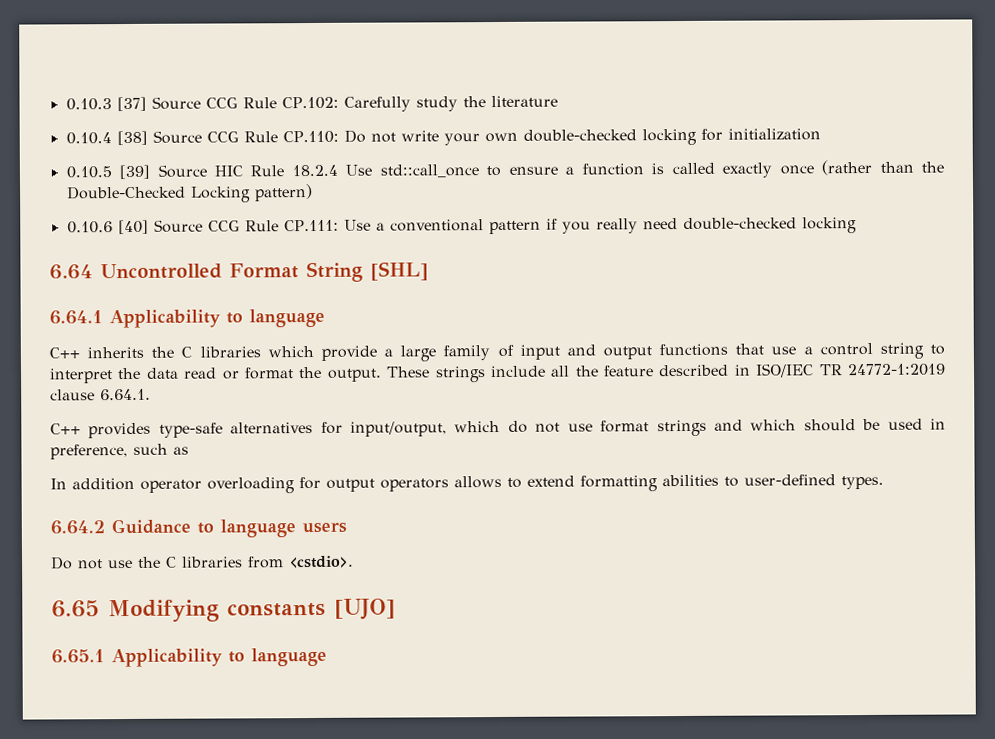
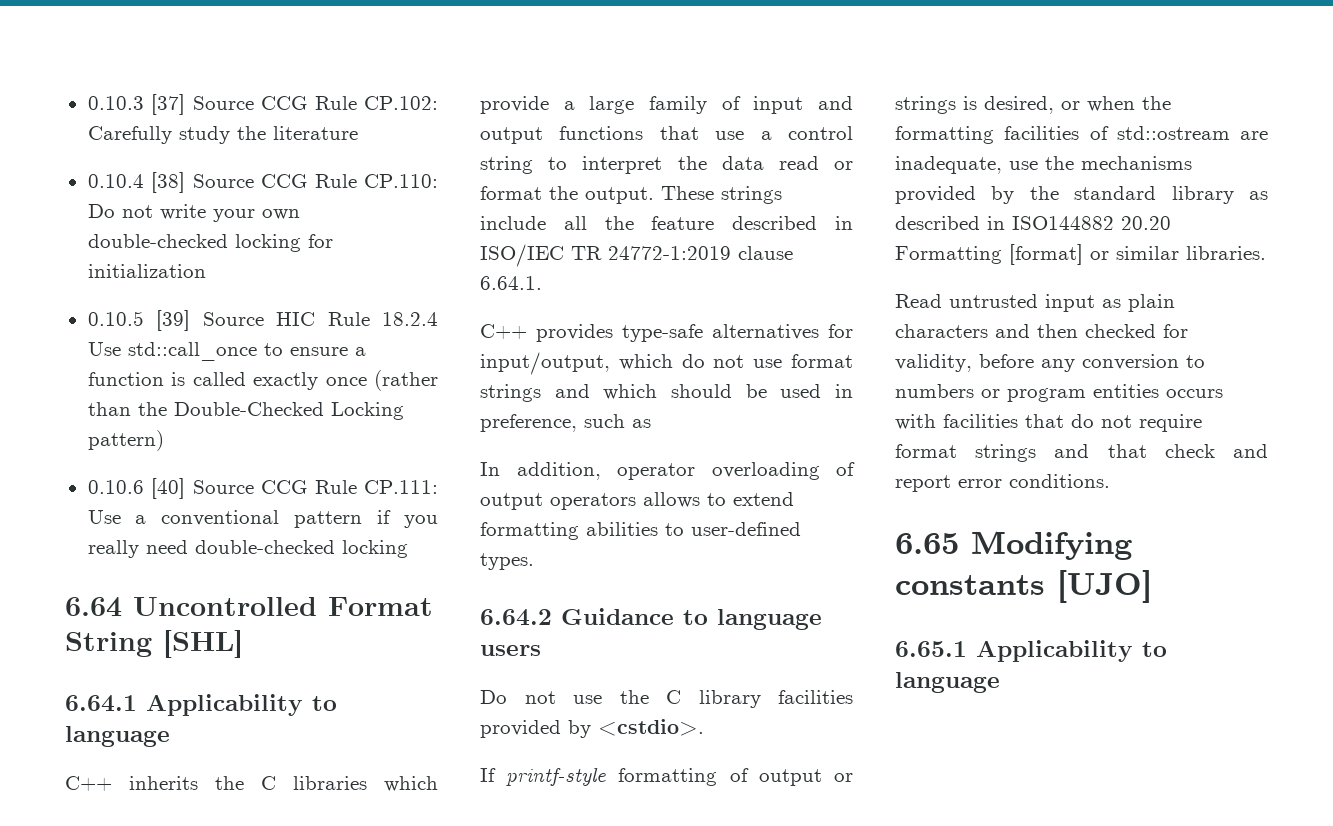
- In addition operator overloading for output operators allows to extend formatting abilities to user-defined types.
+ In addition, operator overloading of output operators allows to extend formatting abilities to user-defined types.
- Do not use the C libraries from <cstdio>.
+ Do not use the C library facilities provided by <cstdio>.
+ If printf-style formatting of output or strings is desired, or when the formatting facilities of std::ostream are inadequate, use the mechanisms provided by the standard library as described in ISO144882 20.20 Formatting [format] or similar libraries.
+ Read untrusted input as plain characters and then checked for validity, before any conversion to numbers or program entities occurs with facilities that do not require format strings and that check and report error conditions.

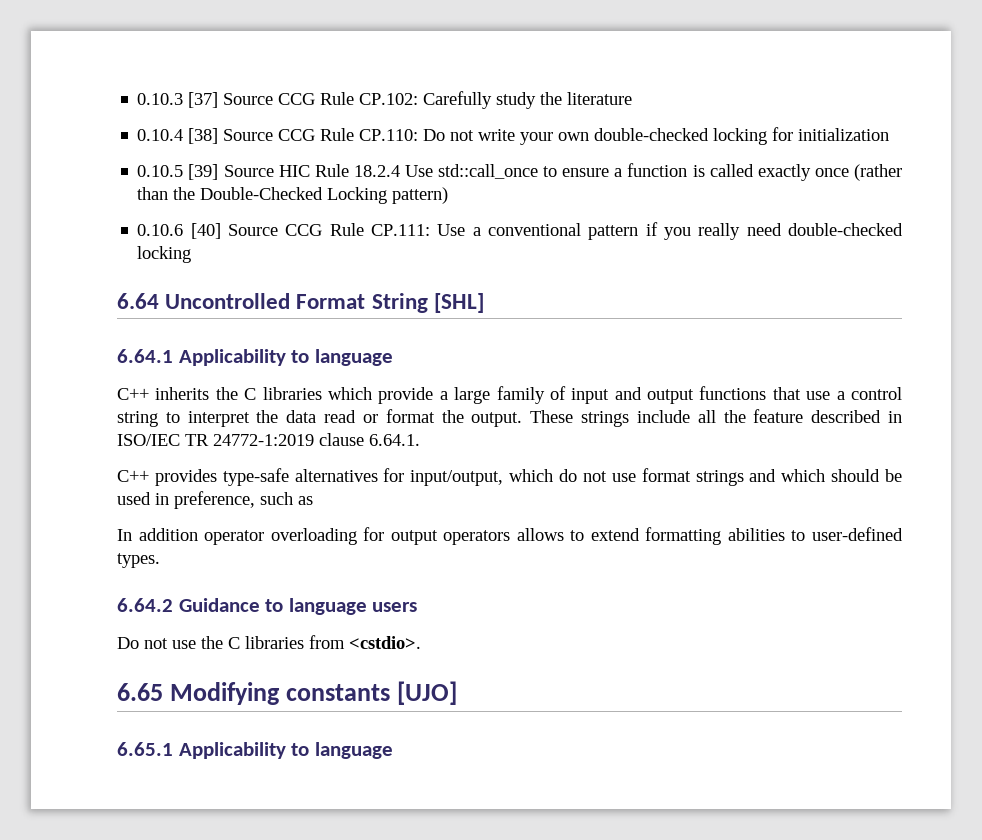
- In addition, operator overloading of output operators allows to extend formatting abilities to user-defined types.
+ In addition operator overloading for output operators allows to extend formatting abilities to user-defined types.
- Do not use the C library facilities provided by <cstdio>.
- If printf-style formatting of output or strings is desired, or when the formatting facilities of std::ostream are inadequate, use the mechanisms provided by the standard library as described in ISO144882 20.20 Formatting [format] or similar libraries.
- Read untrusted input as plain characters and then checked for validity, before any conversion to numbers or program entities occurs with facilities that do not require format strings and that check and report error conditions.
+ Do not use the C libraries from <cstdio>.

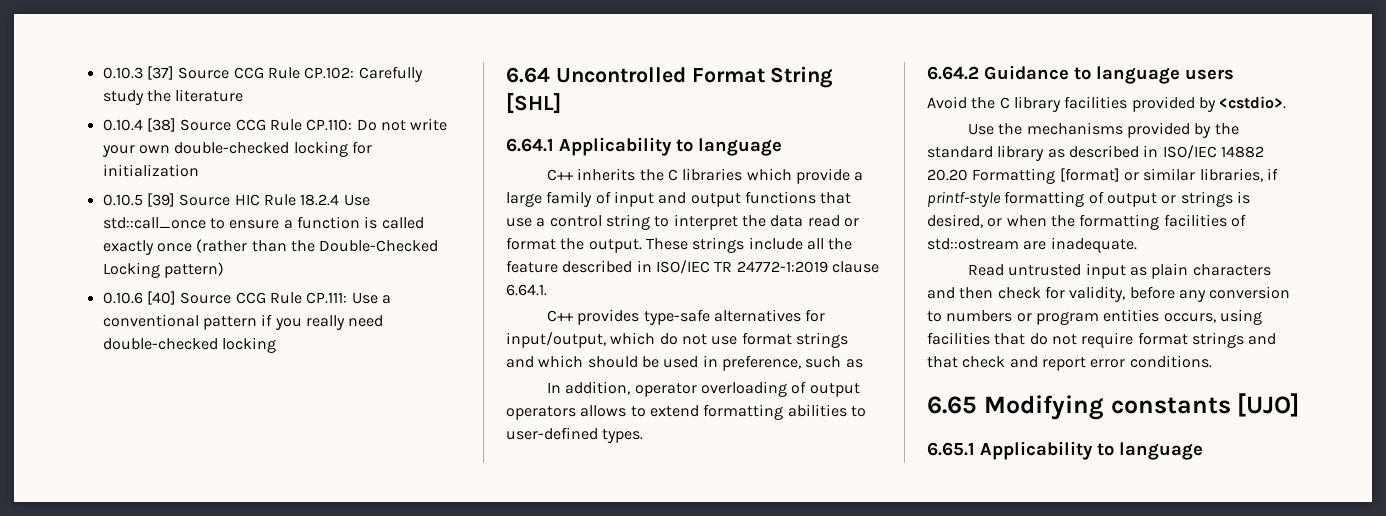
- In addition operator overloading for output operators allows to extend formatting abilities to user-defined types.
+ In addition, operator overloading of output operators allows to extend formatting abilities to user-defined types.
- Do not use the C libraries from <cstdio>.
+ Avoid the C library facilities provided by <cstdio>.
+ Use the mechanisms provided by the standard library as described in ISO/IEC 14882 20.20 Formatting [format] or similar libraries, if printf-style formatting of output or strings is desired, or when the formatting facilities of std::ostream are inadequate.
+ Read untrusted input as plain characters and then check for validity, before any conversion to numbers or program entities occurs, using facilities that do not require format strings and that check and report error conditions.

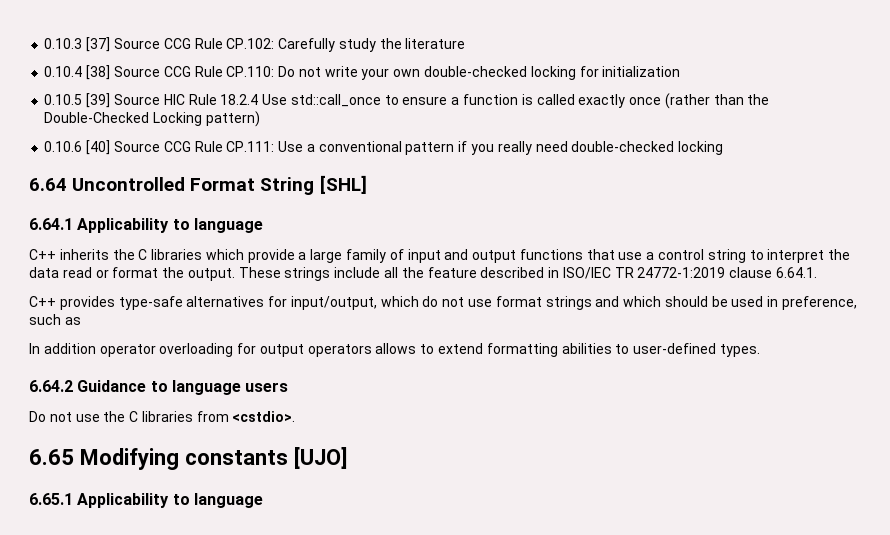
- In addition, operator overloading of output operators allows to extend formatting abilities to user-defined types.
+ In addition operator overloading for output operators allows to extend formatting abilities to user-defined types.
- Avoid the C library facilities provided by <cstdio>.
- Use the mechanisms provided by the standard library as described in ISO/IEC 14882 20.20 Formatting [format] or similar libraries, if printf-style formatting of output or strings is desired, or when the formatting facilities of std::ostream are inadequate.
- Read untrusted input as plain characters and then check for validity, before any conversion to numbers or program entities occurs, using facilities that do not require format strings and that check and report error conditions.
+ Do not use the C libraries from <cstdio>.

